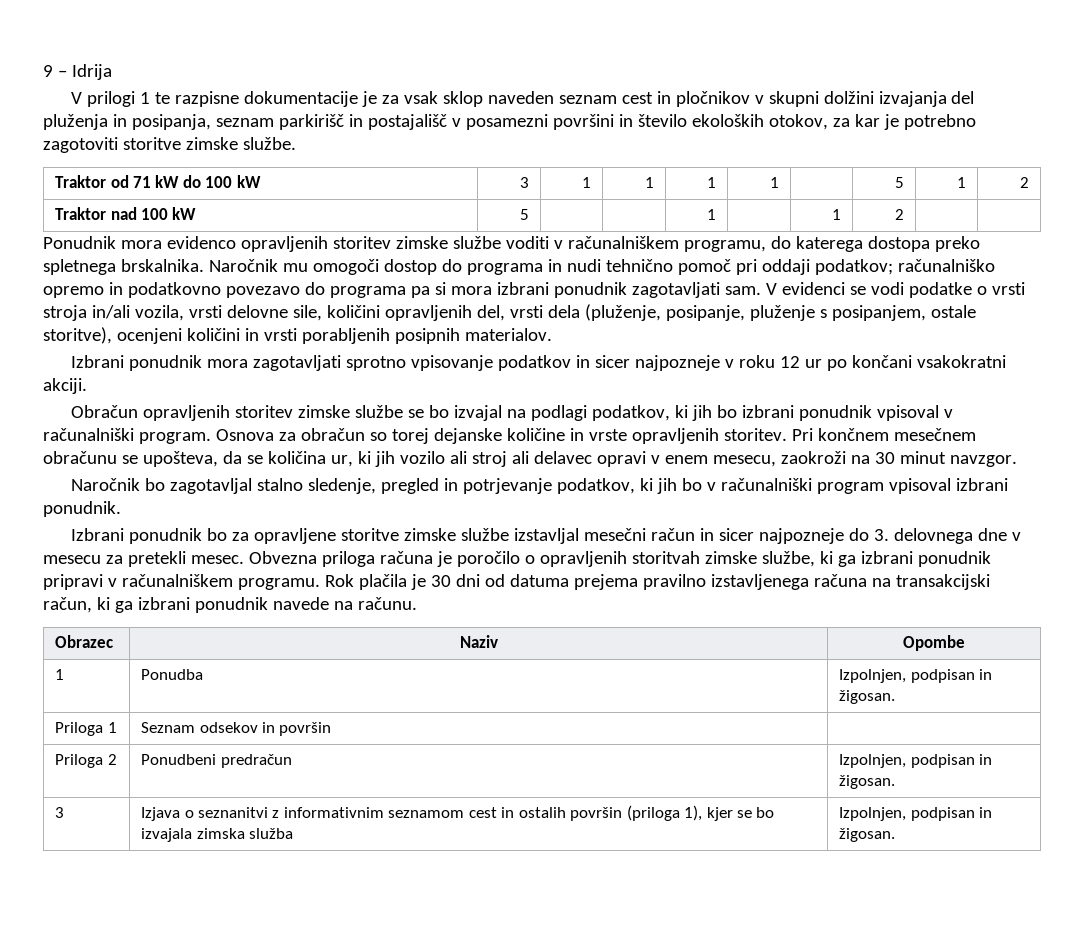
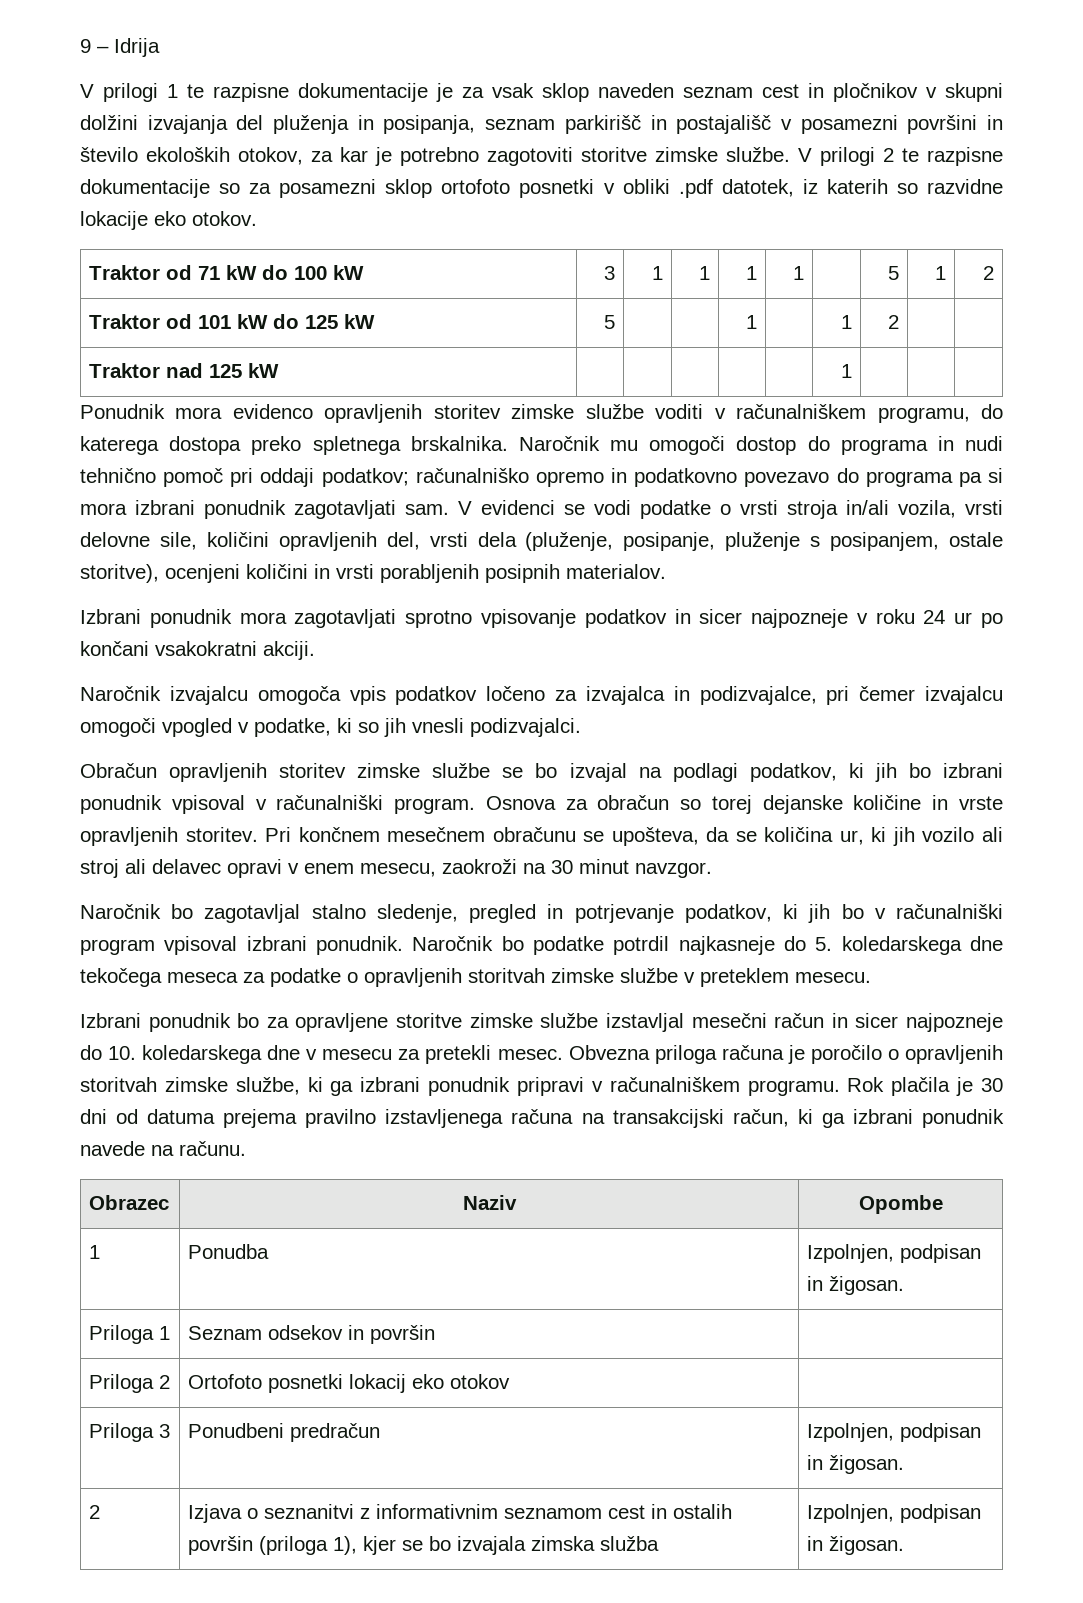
+ V prilogi 2 te razpisne dokumentacije so za posamezni sklop ortofoto posnetki v obliki .pdf datotek, iz katerih so razvidne lokacije eko otokov.
- Traktor nad 100 kW | 5 | | | 1 | | 1 | 2 | |
+ Traktor od 101 kW do 125 kW | 5 | | | 1 | | 1 | 2 | |
+ Traktor nad 125 kW | | | | | | 1 | | |
- Izbrani ponudnik mora zagotavljati sprotno vpisovanje podatkov in sicer najpozneje v roku 12 ur po končani vsakokratni akciji.
+ Izbrani ponudnik mora zagotavljati sprotno vpisovanje podatkov in sicer najpozneje v roku 24 ur po končani vsakokratni akciji.
+ Naročnik izvajalcu omogoča vpis podatkov ločeno za izvajalca in podizvajalce, pri čemer izvajalcu omogoči vpogled v podatke, ki so jih vnesli podizvajalci.
+ Naročnik bo podatke potrdil najkasneje do 5. koledarskega dne tekočega meseca za podatke o opravljenih storitvah zimske službe v preteklem mesecu.
- Izbrani ponudnik bo za opravljene storitve zimske službe izstavljal mesečni račun in sicer najpozneje do 3. delovnega dne v mesecu za pretekli mesec.
+ Izbrani ponudnik bo za opravljene storitve zimske službe izstavljal mesečni račun in sicer najpozneje do 10. koledarskega dne v mesecu za pretekli mesec.
- Priloga 2 | Ponudbeni predračun | Izpolnjen, podpisan in žigosan.
+ Priloga 2 | Ortofoto posnetki lokacij eko otokov |
+ Priloga 3 | Ponudbeni predračun | Izpolnjen, podpisan in žigosan.
- 3 | Izjava o seznanitvi z informativnim seznamom cest in ostalih površin (priloga 1), kjer se bo izvajala zimska služba | Izpolnjen, podpisan in žigosan.
+ 2 | Izjava o seznanitvi z informativnim seznamom cest in ostalih površin (priloga 1), kjer se bo izvajala zimska služba | Izpolnjen, podpisan in žigosan.

